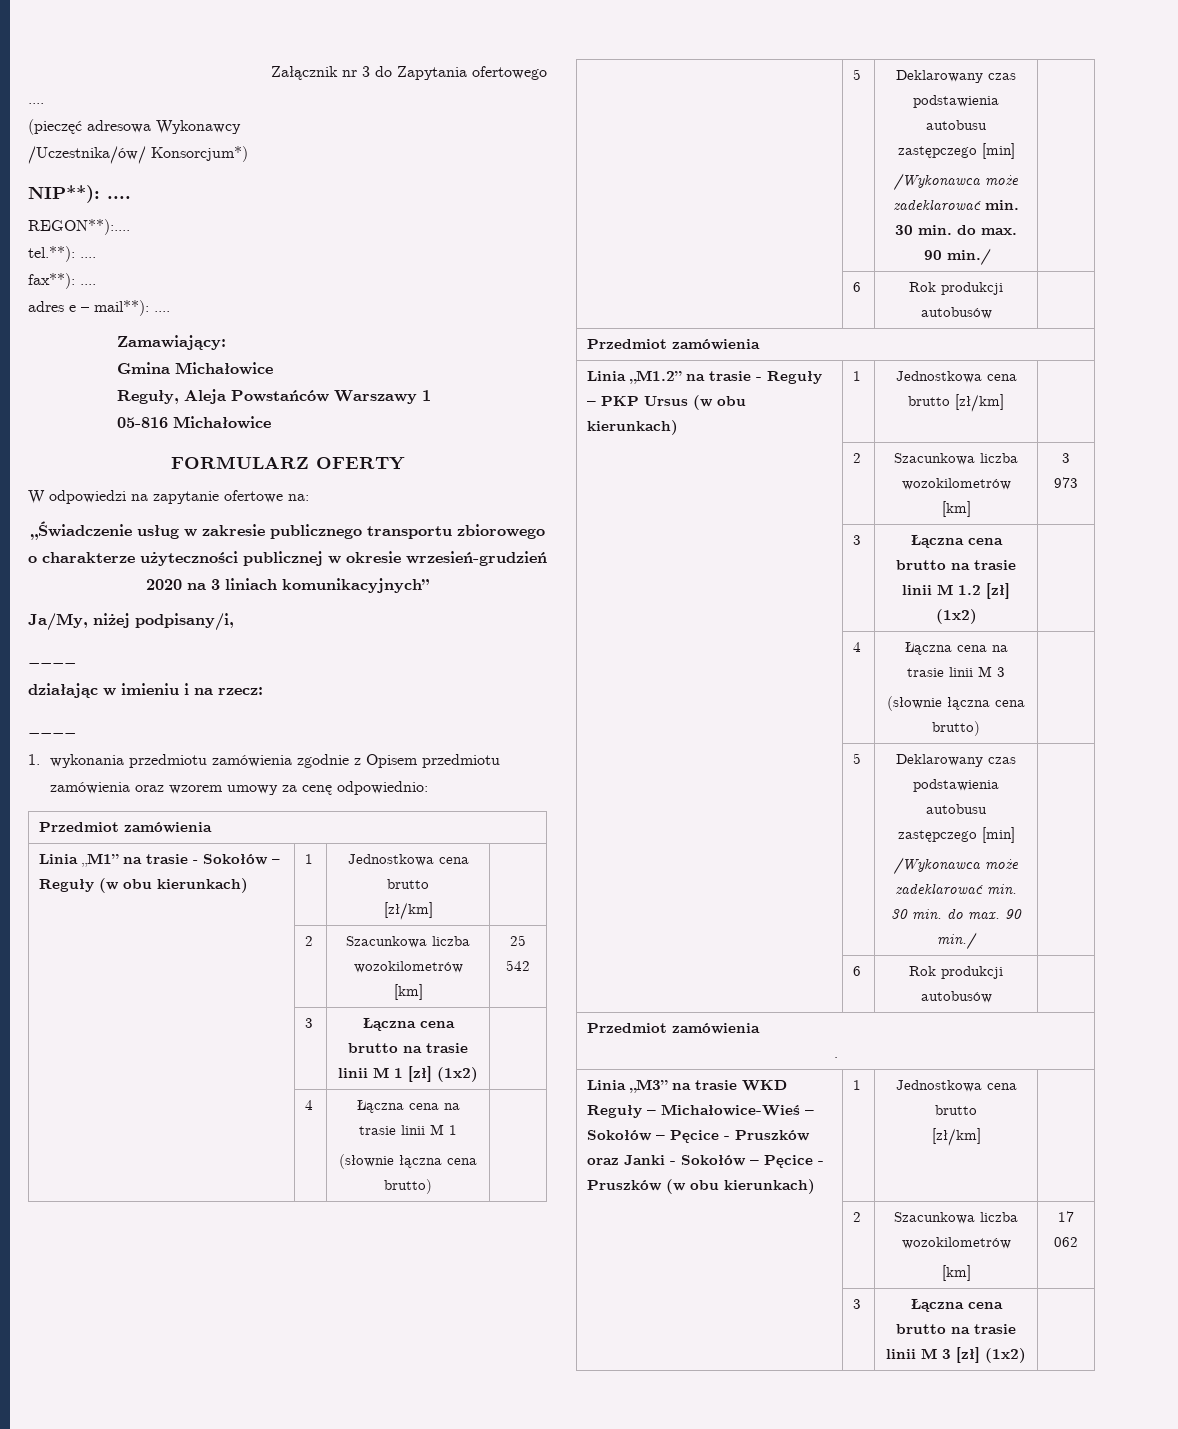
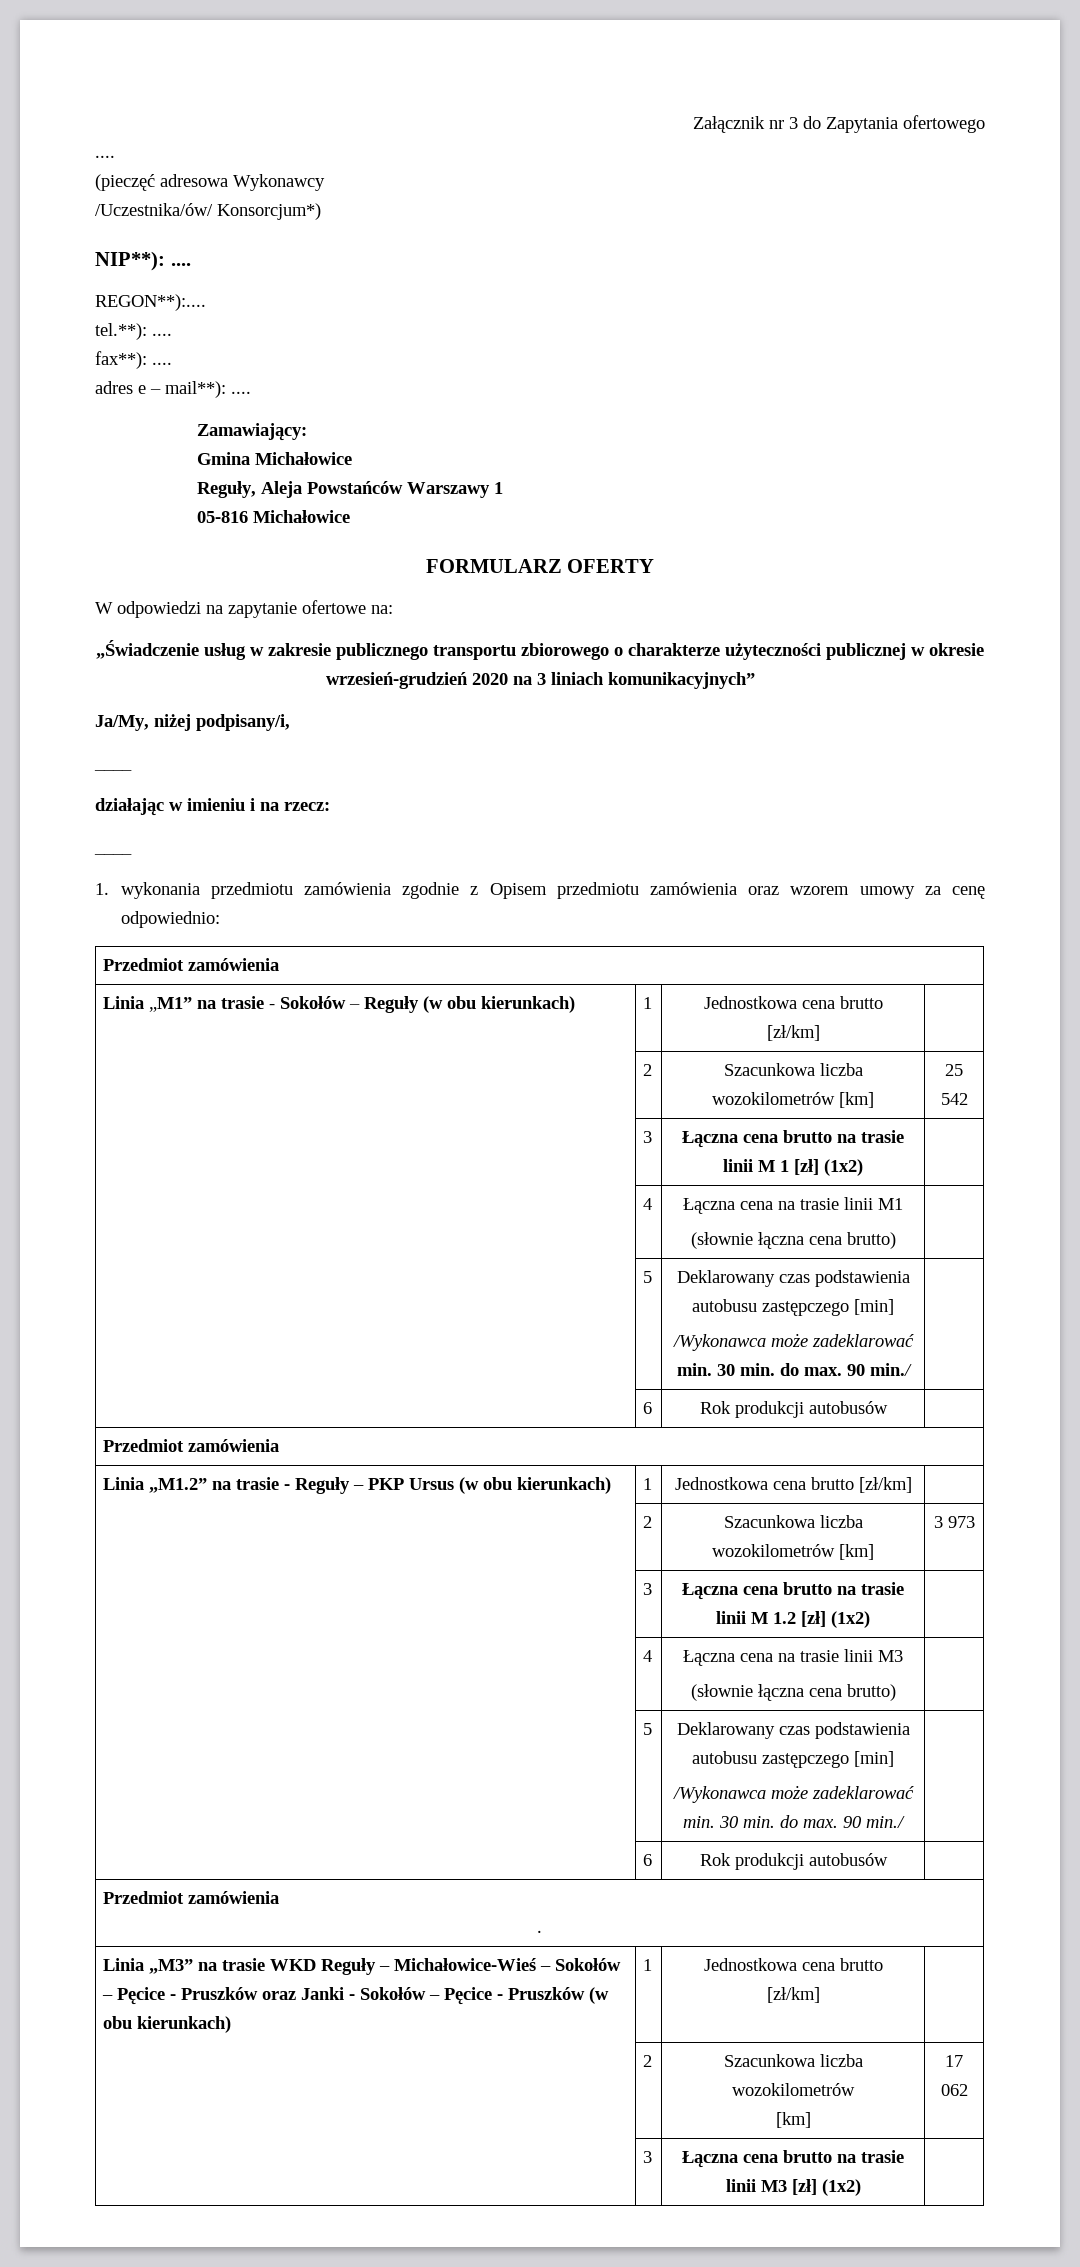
- | 4 | Łączna cena na trasie linii M 1
+ | 4 | Łączna cena na trasie linii M1
- | 4 | Łączna cena na trasie linii M 3
+ | 4 | Łączna cena na trasie linii M3
- | 3 | Łączna cena brutto na trasie linii M 3 [zł] (1x2) |
+ | 3 | Łączna cena brutto na trasie linii M3 [zł] (1x2) |

